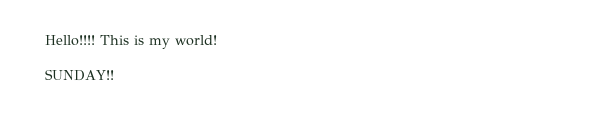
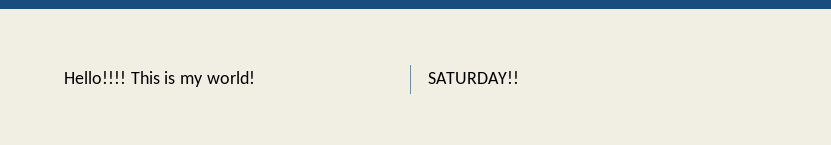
- SUNDAY!!
+ SATURDAY!!

